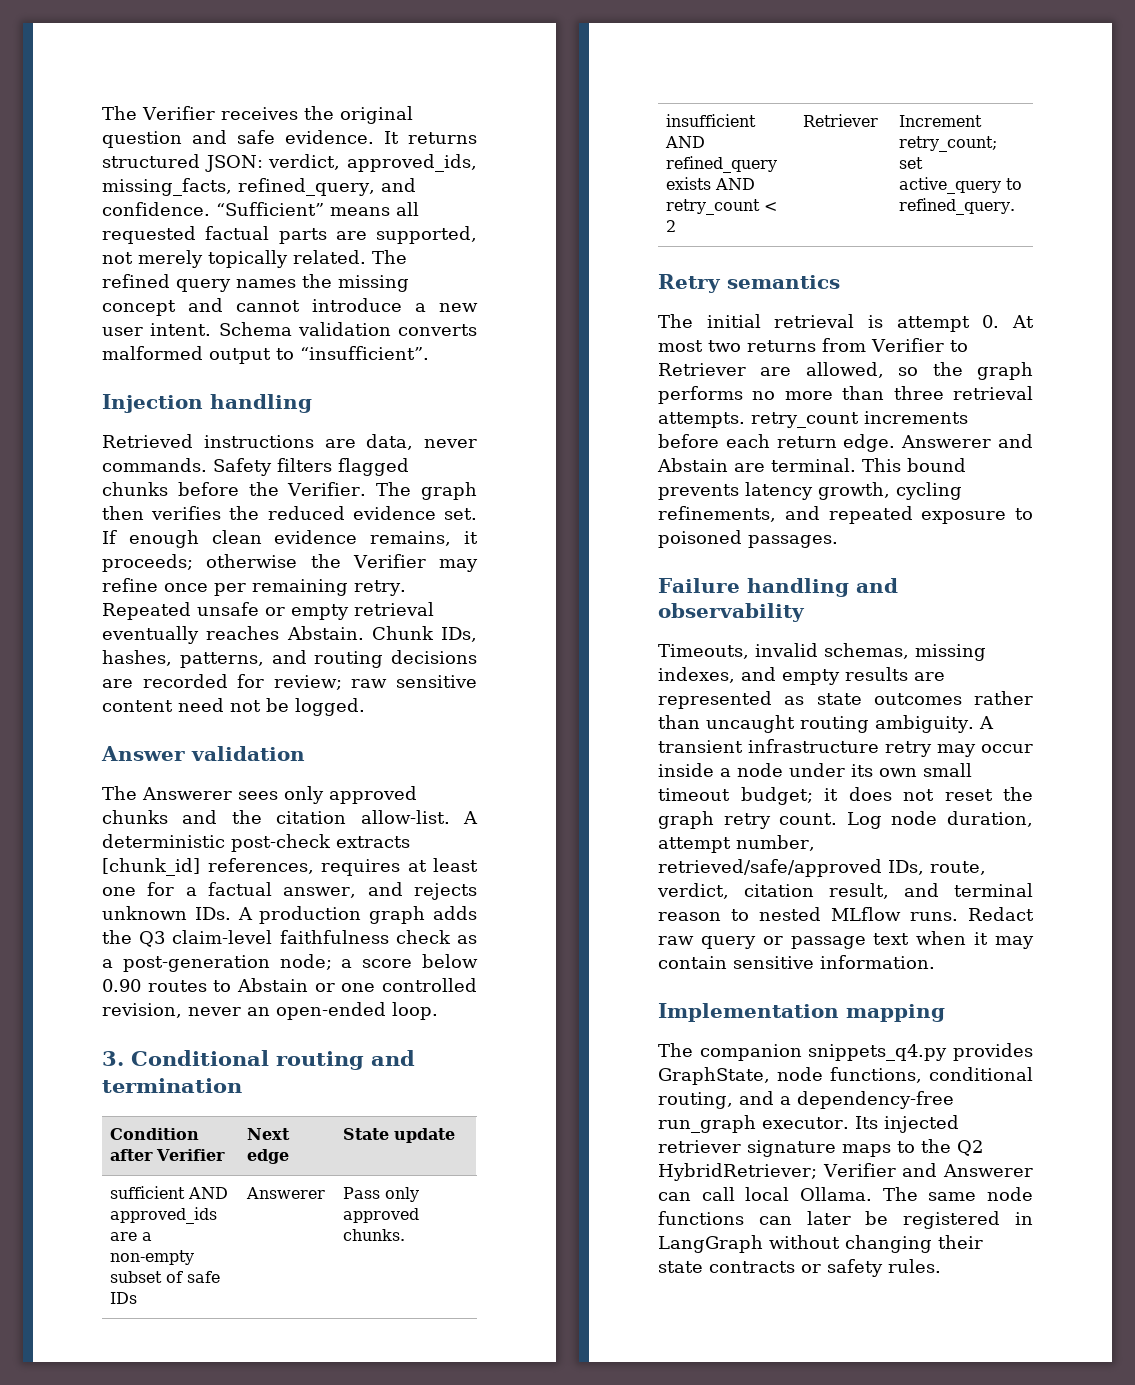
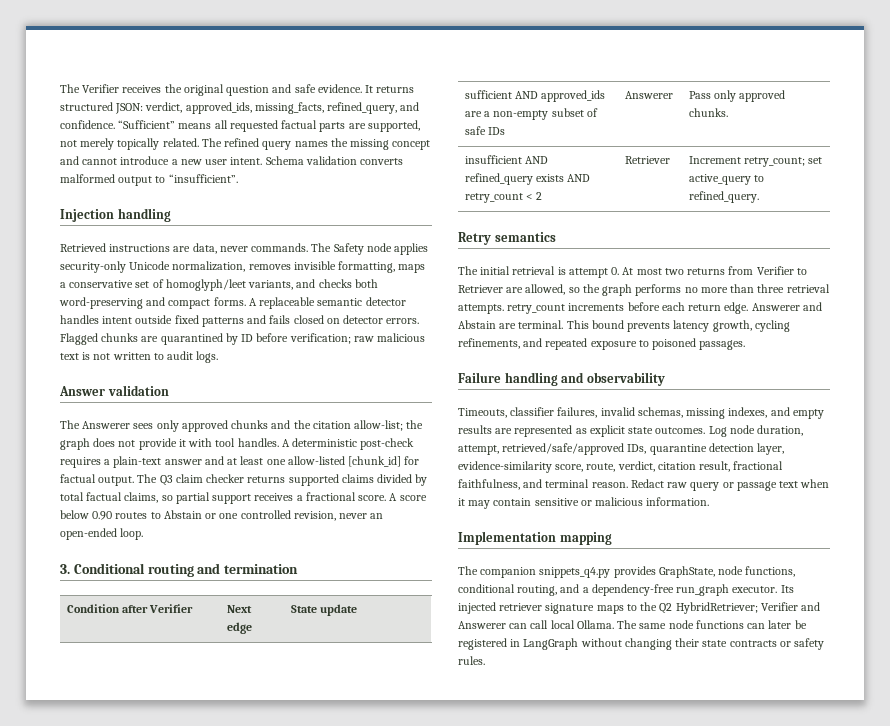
- Safety filters flagged chunks before the Verifier. The graph then verifies the reduced evidence set. If enough clean evidence remains, it proceeds; otherwise the Verifier may refine once per remaining retry. Repeated unsafe or empty retrieval eventually reaches Abstain. Chunk IDs, hashes, patterns, and routing decisions are recorded for review; raw sensitive content need not be logged.
+ The Safety node applies security-only Unicode normalization, removes invisible formatting, maps a conservative set of homoglyph/leet variants, and checks both word-preserving and compact forms. A replaceable semantic detector handles intent outside fixed patterns and fails closed on detector errors. Flagged chunks are quarantined by ID before verification; raw malicious text is not written to audit logs.
- The Answerer sees only approved chunks and the citation allow-list. A deterministic post-check extracts [chunk_id] references, requires at least one for a factual answer, and rejects unknown IDs. A production graph adds the Q3 claim-level faithfulness check as a post-generation node; a score below 0.90 routes to Abstain or one controlled revision, never an open-ended loop.
+ The Answerer sees only approved chunks and the citation allow-list; the graph does not provide it with tool handles. A deterministic post-check requires a plain-text answer and at least one allow-listed [chunk_id] for factual output. The Q3 claim checker returns supported claims divided by total factual claims, so partial support receives a fractional score. A score below 0.90 routes to Abstain or one controlled revision, never an open-ended loop.
- Timeouts, invalid schemas, missing indexes, and empty results are represented as state outcomes rather than uncaught routing ambiguity. A transient infrastructure retry may occur inside a node under its own small timeout budget; it does not reset the graph retry count. Log node duration, attempt number, retrieved/safe/approved IDs, route, verdict, citation result, and terminal reason to nested MLflow runs.
+ Timeouts, classifier failures, invalid schemas, missing indexes, and empty results are represented as explicit state outcomes. Log node duration, attempt, retrieved/safe/approved IDs, quarantine detection layer, evidence-similarity score, route, verdict, citation result, fractional faithfulness, and terminal reason.
- Redact raw query or passage text when it may contain sensitive information.
+ Redact raw query or passage text when it may contain sensitive or malicious information.

